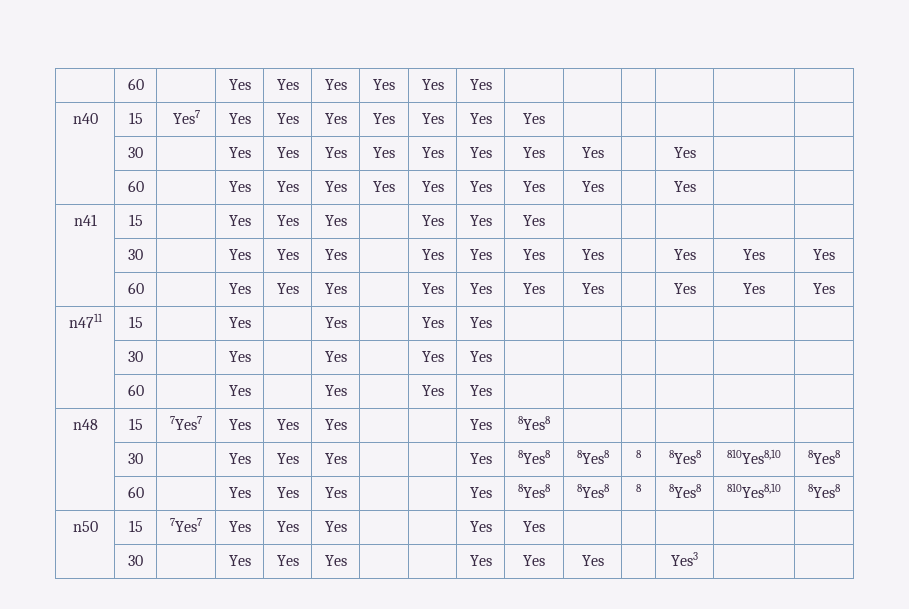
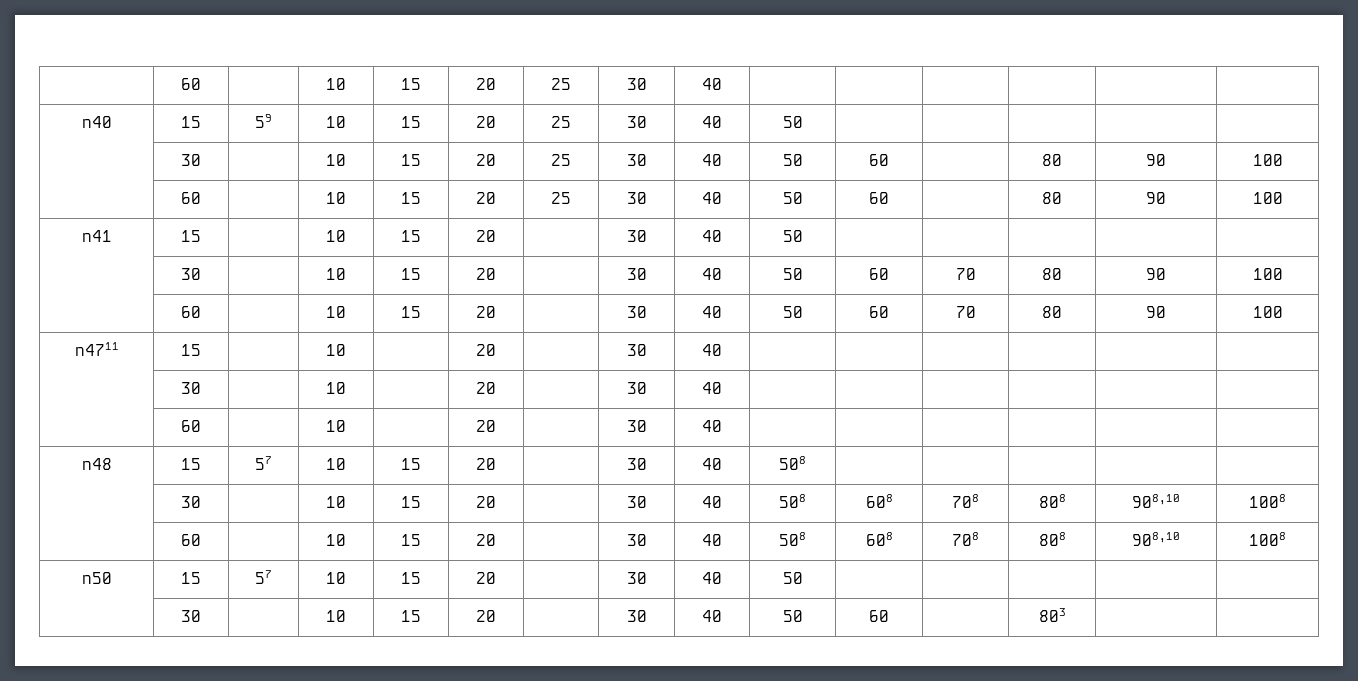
- | 60 | | Yes | Yes | Yes | Yes | Yes | Yes | | | | | |
- n40 | 15 | Yes7 | Yes | Yes | Yes | Yes | Yes | Yes | Yes | | | | |
- | 30 | | Yes | Yes | Yes | Yes | Yes | Yes | Yes | Yes | | Yes | |
- | 60 | | Yes | Yes | Yes | Yes | Yes | Yes | Yes | Yes | | Yes | |
- n41 | 15 | | Yes | Yes | Yes | | Yes | Yes | Yes | | | | |
- | 30 | | Yes | Yes | Yes | | Yes | Yes | Yes | Yes | | Yes | Yes | Yes
- | 60 | | Yes | Yes | Yes | | Yes | Yes | Yes | Yes | | Yes | Yes | Yes
- n4711 | 15 | | Yes | | Yes | | Yes | Yes | | | | | |
- | 30 | | Yes | | Yes | | Yes | Yes | | | | | |
- | 60 | | Yes | | Yes | | Yes | Yes | | | | | |
- n48 | 15 | 7Yes7 | Yes | Yes | Yes | | | Yes | 8Yes8 | | | | |
- | 30 | | Yes | Yes | Yes | | | Yes | 8Yes8 | 8Yes8 | 8 | 8Yes8 | 810Yes8,10 | 8Yes8
- | 60 | | Yes | Yes | Yes | | | Yes | 8Yes8 | 8Yes8 | 8 | 8Yes8 | 810Yes8,10 | 8Yes8
- n50 | 15 | 7Yes7 | Yes | Yes | Yes | | | Yes | Yes | | | | |
- | 30 | | Yes | Yes | Yes | | | Yes | Yes | Yes | | Yes3 | |
+ | 60 | | 10 | 15 | 20 | 25 | 30 | 40 | | | | | |
+ n40 | 15 | 59 | 10 | 15 | 20 | 25 | 30 | 40 | 50 | | | | |
+ | 30 | | 10 | 15 | 20 | 25 | 30 | 40 | 50 | 60 | | 80 | 90 | 100
+ | 60 | | 10 | 15 | 20 | 25 | 30 | 40 | 50 | 60 | | 80 | 90 | 100
+ n41 | 15 | | 10 | 15 | 20 | | 30 | 40 | 50 | | | | |
+ | 30 | | 10 | 15 | 20 | | 30 | 40 | 50 | 60 | 70 | 80 | 90 | 100
+ | 60 | | 10 | 15 | 20 | | 30 | 40 | 50 | 60 | 70 | 80 | 90 | 100
+ n4711 | 15 | | 10 | | 20 | | 30 | 40 | | | | | |
+ | 30 | | 10 | | 20 | | 30 | 40 | | | | | |
+ | 60 | | 10 | | 20 | | 30 | 40 | | | | | |
+ n48 | 15 | 57 | 10 | 15 | 20 | | 30 | 40 | 508 | | | | |
+ | 30 | | 10 | 15 | 20 | | 30 | 40 | 508 | 608 | 708 | 808 | 908,10 | 1008
+ | 60 | | 10 | 15 | 20 | | 30 | 40 | 508 | 608 | 708 | 808 | 908,10 | 1008
+ n50 | 15 | 57 | 10 | 15 | 20 | | 30 | 40 | 50 | | | | |
+ | 30 | | 10 | 15 | 20 | | 30 | 40 | 50 | 60 | | 803 | |

